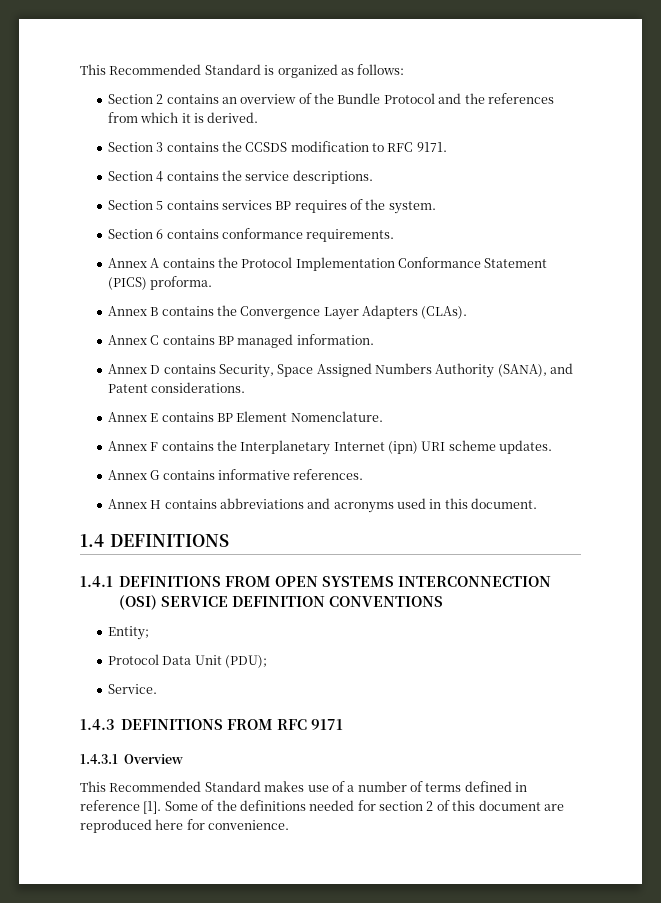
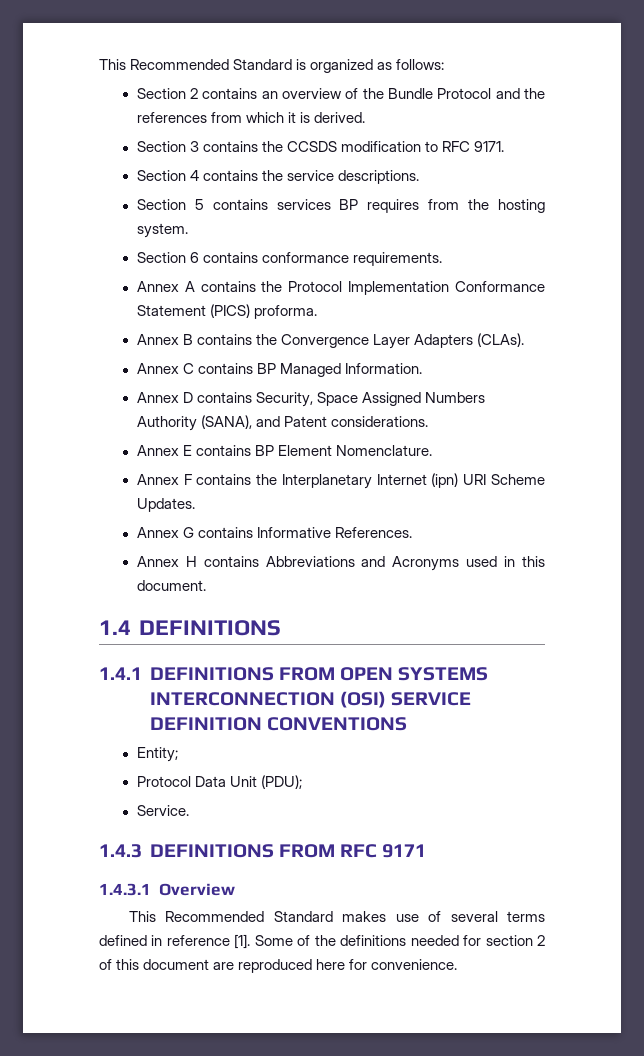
- Section 5 contains services BP requires of the system.
+ Section 5 contains services BP requires from the hosting system.
- Annex C contains BP managed information.
+ Annex C contains BP Managed Information.
- Annex F contains the Interplanetary Internet (ipn) URI scheme updates.
+ Annex F contains the Interplanetary Internet (ipn) URI Scheme Updates.
- Annex G contains informative references.
+ Annex G contains Informative References.
- Annex H contains abbreviations and acronyms used in this document.
+ Annex H contains Abbreviations and Acronyms used in this document.
- This Recommended Standard makes use of a number of terms defined in reference [1].
+ This Recommended Standard makes use of several terms defined in reference [1].

